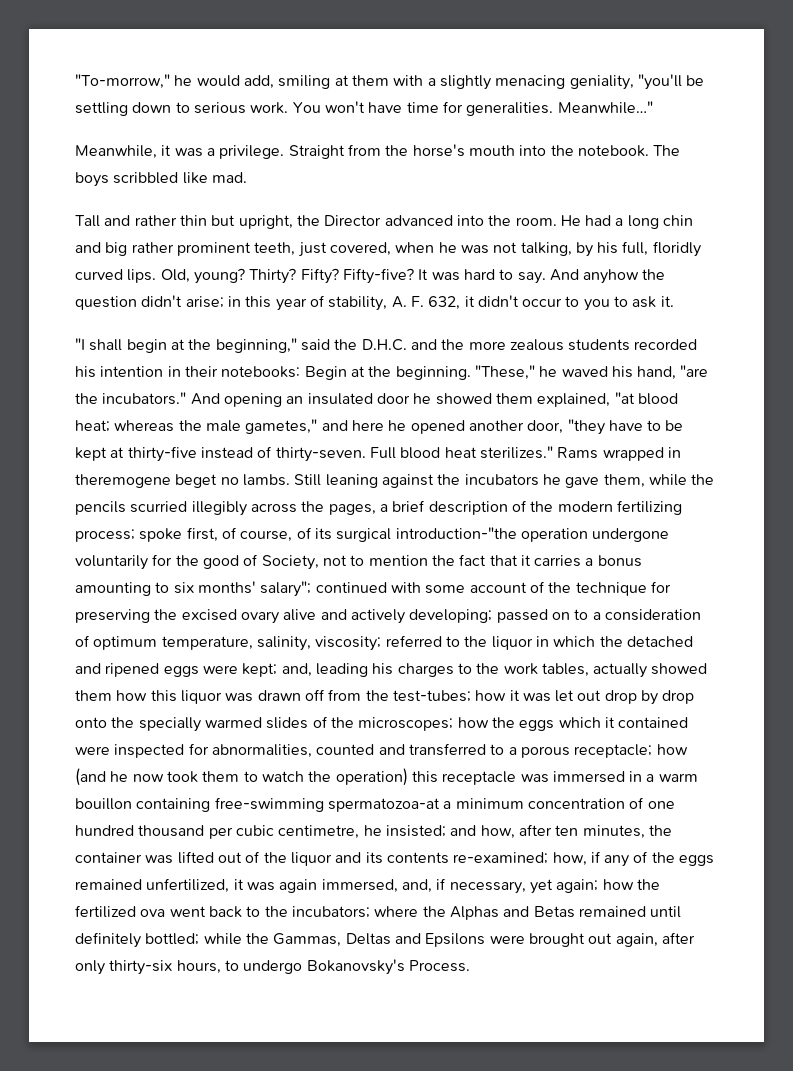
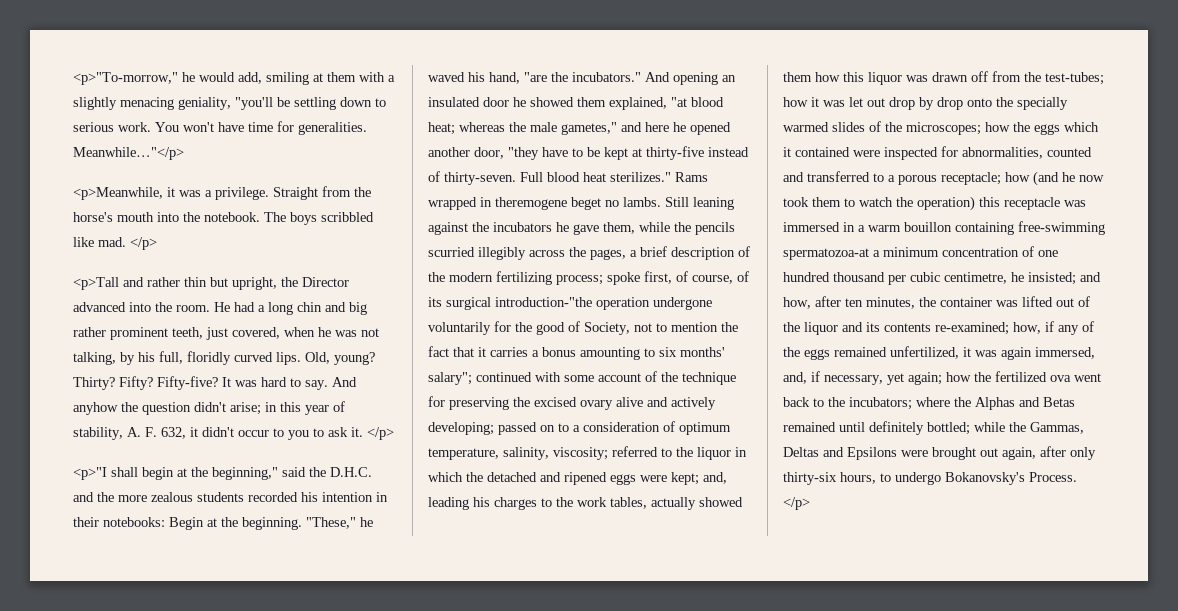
- "To-morrow," he would add, smiling at them with a slightly menacing geniality, "you'll be settling down to serious work.
+ <p>"To-morrow," he would add, smiling at them with a slightly menacing geniality, "you'll be settling down to serious work.
- Meanwhile…"
- Meanwhile, it was a privilege.
+ Meanwhile…"</p>
+ <p>Meanwhile, it was a privilege.
- The boys scribbled like mad.
- Tall and rather thin but upright, the Director advanced into the room.
+ The boys scribbled like mad. </p>
+ <p>Tall and rather thin but upright, the Director advanced into the room.
- And anyhow the question didn't arise; in this year of stability, A. F. 632, it didn't occur to you to ask it.
- "I shall begin at the beginning," said the D.H.C. and the more zealous students recorded his intention in their notebooks: Begin at the beginning.
+ And anyhow the question didn't arise; in this year of stability, A. F. 632, it didn't occur to you to ask it. </p>
+ <p>"I shall begin at the beginning," said the D.H.C. and the more zealous students recorded his intention in their notebooks: Begin at the beginning.
- while the Gammas, Deltas and Epsilons were brought out again, after only thirty-six hours, to undergo Bokanovsky's Process.
+ while the Gammas, Deltas and Epsilons were brought out again, after only thirty-six hours, to undergo Bokanovsky's Process. </p>

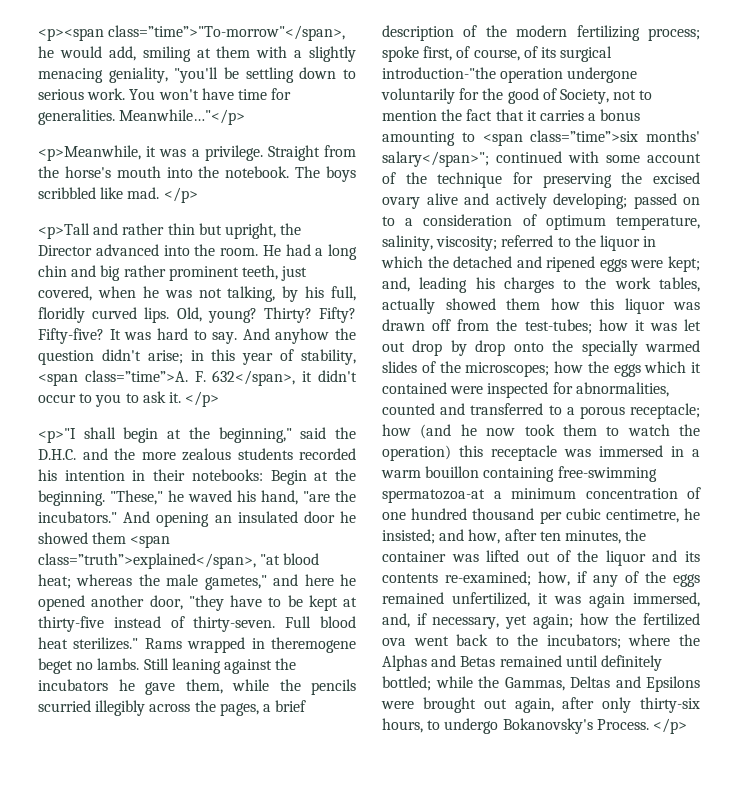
- <p>"To-morrow," he would add, smiling at them with a slightly menacing geniality, "you'll be settling down to serious work.
+ <p><span class=”time”>"To-morrow"</span>, he would add, smiling at them with a slightly menacing geniality, "you'll be settling down to serious work.
- And anyhow the question didn't arise; in this year of stability, A. F. 632, it didn't occur to you to ask it.
+ And anyhow the question didn't arise; in this year of stability, <span class=”time”>A. F. 632</span>, it didn't occur to you to ask it.
- And opening an insulated door he showed them explained, "at blood heat; whereas the male gametes," and here he opened another door, "they have to be kept at thirty-five instead of thirty-seven.
+ And opening an insulated door he showed them <span class=”truth”>explained</span>, "at blood heat; whereas the male gametes," and here he opened another door, "they have to be kept at thirty-five instead of thirty-seven.
- spoke first, of course, of its surgical introduction-"the operation undergone voluntarily for the good of Society, not to mention the fact that it carries a bonus amounting to six months' salary";
+ spoke first, of course, of its surgical introduction-"the operation undergone voluntarily for the good of Society, not to mention the fact that it carries a bonus amounting to <span class=”time”>six months' salary</span>";

